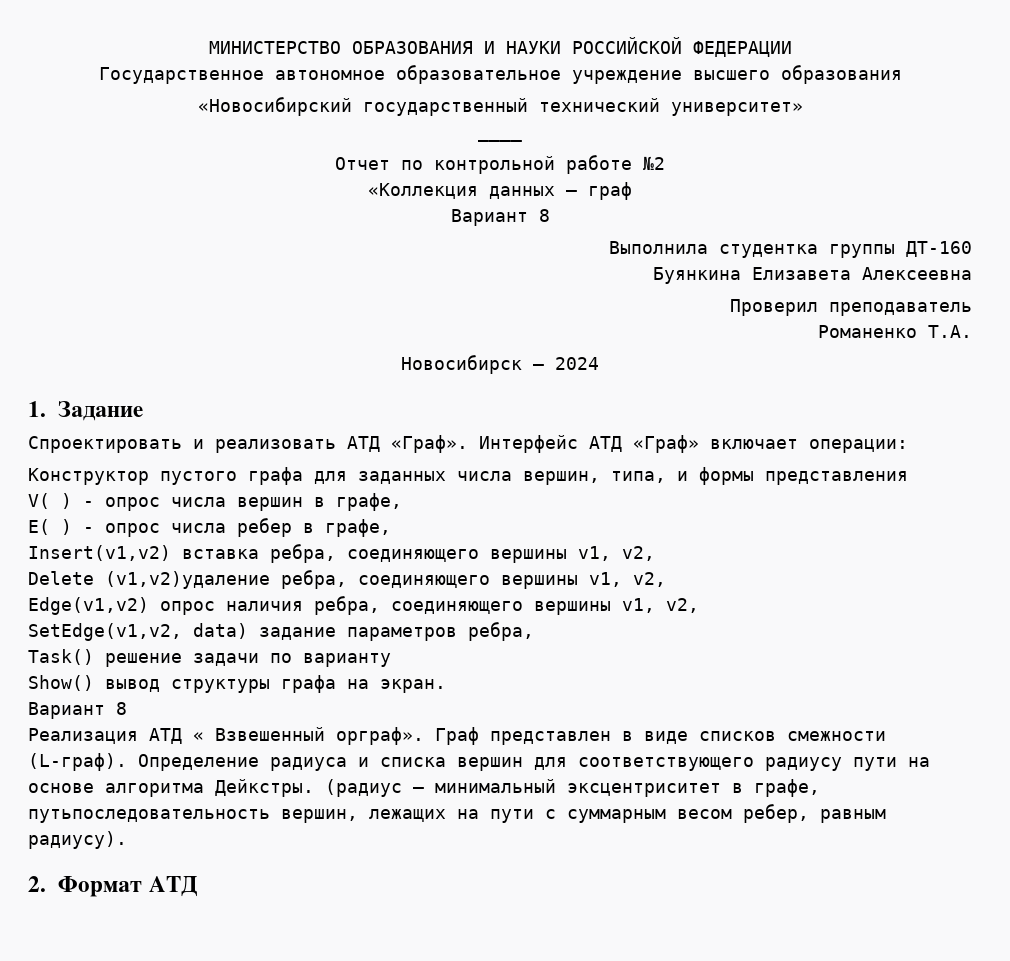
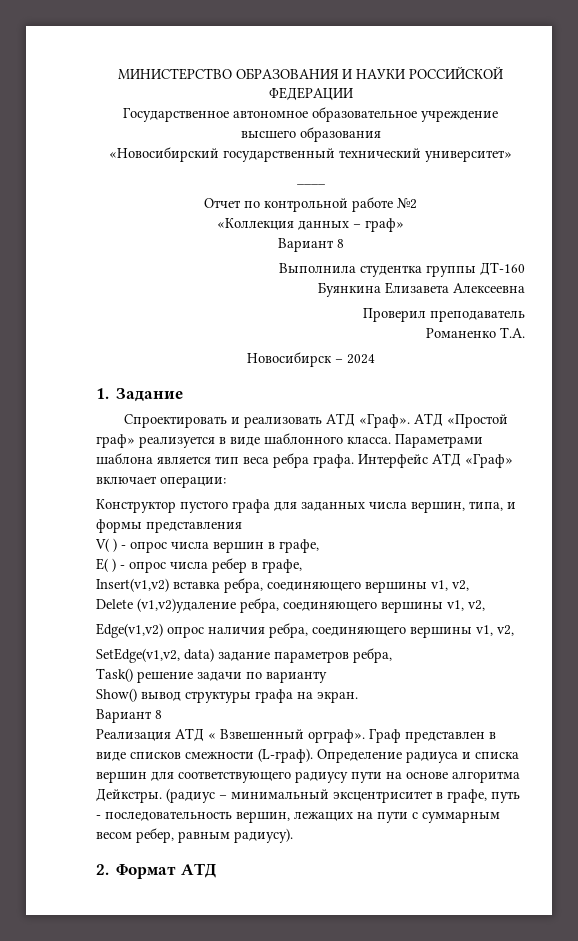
- «Коллекция данных – граф
+ «Коллекция данных – граф»
+ АТД «Простой граф» реализуется в виде шаблонного класса. Параметрами шаблона является тип веса ребра графа.
- (радиус – минимальный эксцентриситет в графе, путьпоследовательность вершин, лежащих на пути с суммарным весом ребер, равным радиусу).
+ (радиус – минимальный эксцентриситет в графе, путь - последовательность вершин, лежащих на пути с суммарным весом ребер, равным радиусу).

